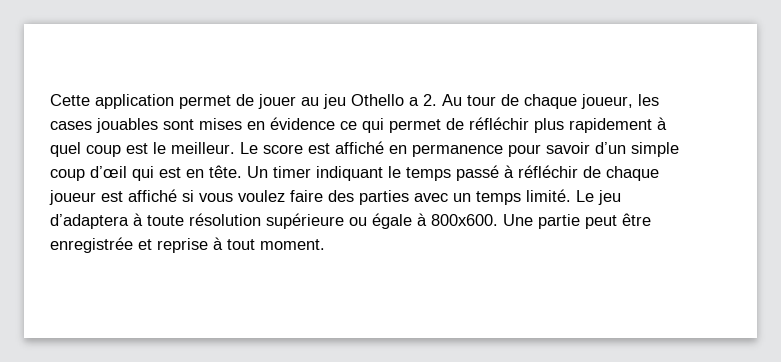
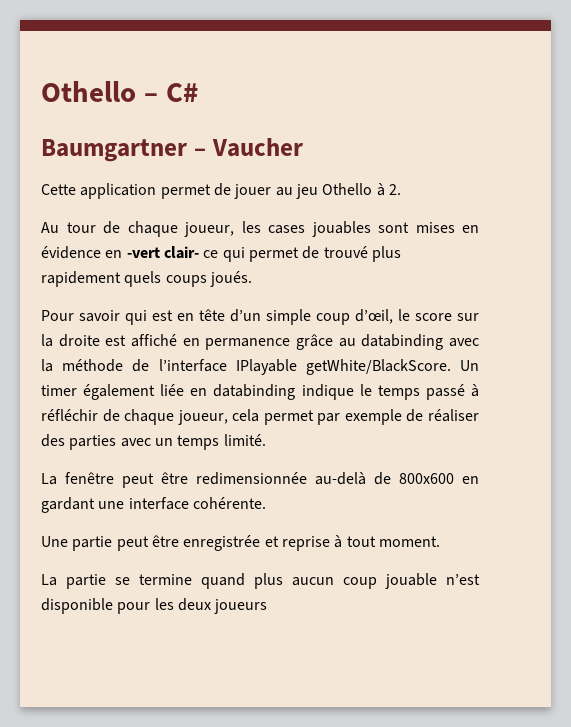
+ Othello – C#
+ Baumgartner – Vaucher
- Cette application permet de jouer au jeu Othello a 2. Au tour de chaque joueur, les cases jouables sont mises en évidence ce qui permet de réfléchir plus rapidement à quel coup est le meilleur. Le score est affiché en permanence pour savoir d’un simple coup d’œil qui est en tête. Un timer indiquant le temps passé à réfléchir de chaque joueur est affiché si vous voulez faire des parties avec un temps limité. Le jeu d’adaptera à toute résolution supérieure ou égale à 800x600. Une partie peut être enregistrée et reprise à tout moment.
+ Cette application permet de jouer au jeu Othello à 2.
+ Au tour de chaque joueur, les cases jouables sont mises en évidence en -vert clair- ce qui permet de trouvé plus rapidement quels coups joués.
+ Pour savoir qui est en tête d’un simple coup d’œil, le score sur la droite est affiché en permanence grâce au databinding avec la méthode de l’interface IPlayable getWhite/BlackScore. Un timer également liée en databinding indique le temps passé à réfléchir de chaque joueur, cela permet par exemple de réaliser des parties avec un temps limité.
+ La fenêtre peut être redimensionnée au-delà de 800x600 en gardant une interface cohérente.
+ Une partie peut être enregistrée et reprise à tout moment.
+ La partie se termine quand plus aucun coup jouable n’est disponible pour les deux joueurs

